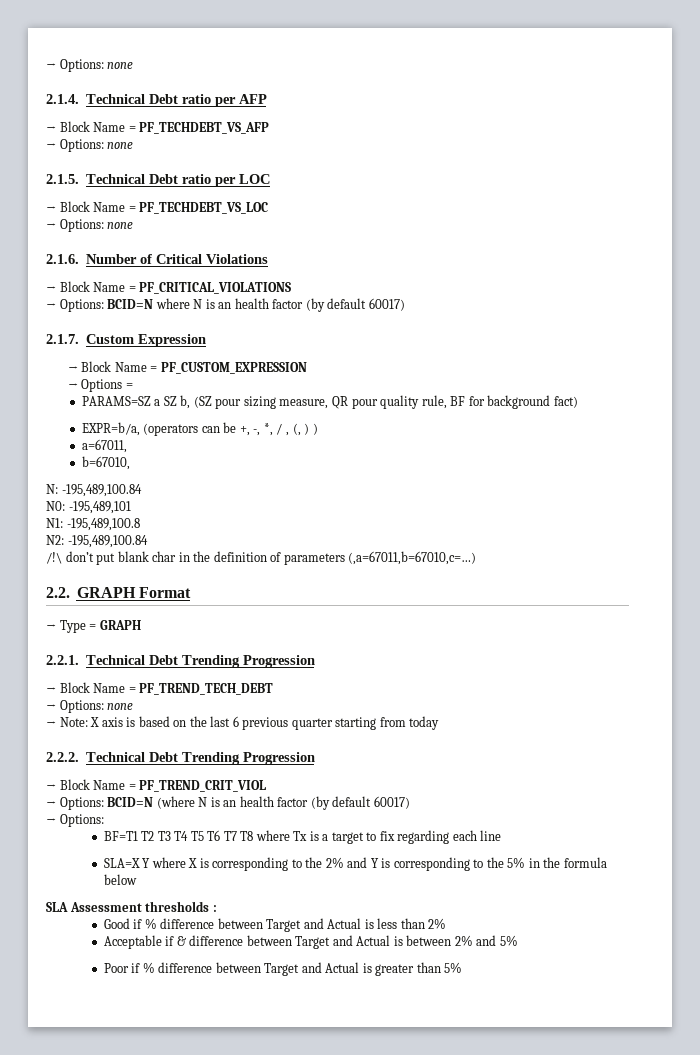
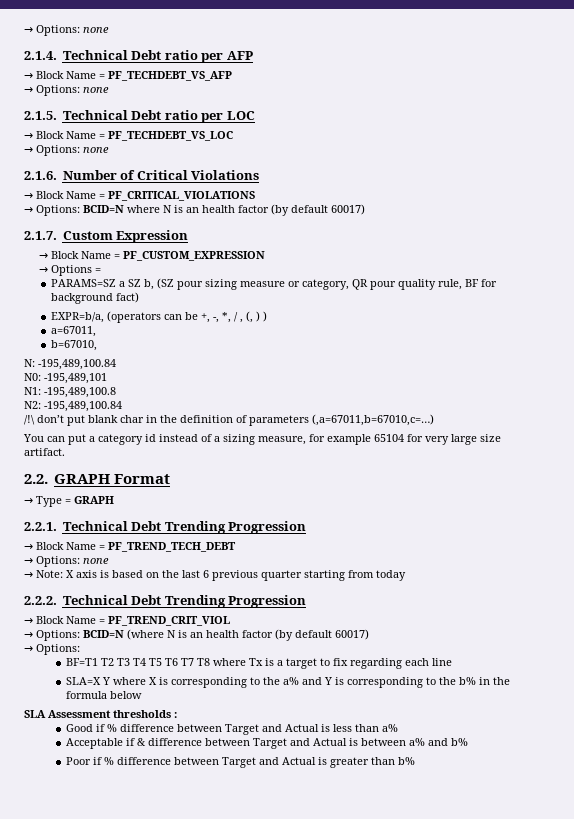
- PARAMS=SZ a SZ b, (SZ pour sizing measure, QR pour quality rule, BF for background fact)
+ PARAMS=SZ a SZ b, (SZ pour sizing measure or category, QR pour quality rule, BF for background fact)
+ You can put a category id instead of a sizing measure, for example 65104 for very large size artifact.
- SLA=X Y where X is corresponding to the 2% and Y is corresponding to the 5% in the formula below
+ SLA=X Y where X is corresponding to the a% and Y is corresponding to the b% in the formula below
- Good if % difference between Target and Actual is less than 2%
+ Good if % difference between Target and Actual is less than a%
- Acceptable if & difference between Target and Actual is between 2% and 5%
+ Acceptable if & difference between Target and Actual is between a% and b%
- Poor if % difference between Target and Actual is greater than 5%
+ Poor if % difference between Target and Actual is greater than b%

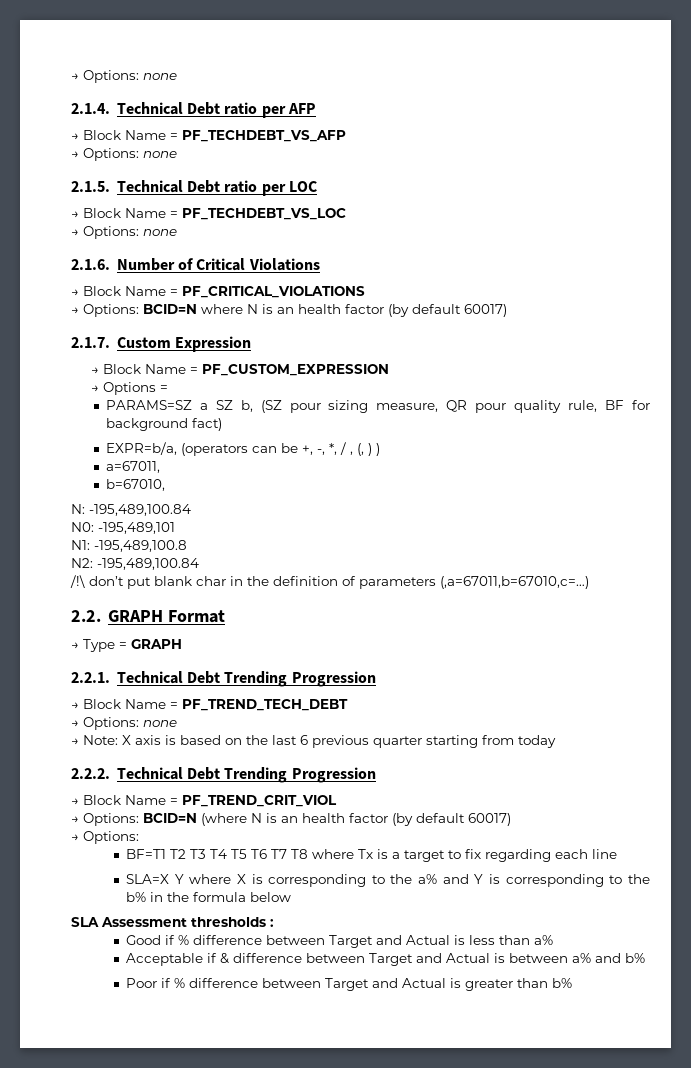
- PARAMS=SZ a SZ b, (SZ pour sizing measure or category, QR pour quality rule, BF for background fact)
+ PARAMS=SZ a SZ b, (SZ pour sizing measure, QR pour quality rule, BF for background fact)
- You can put a category id instead of a sizing measure, for example 65104 for very large size artifact.

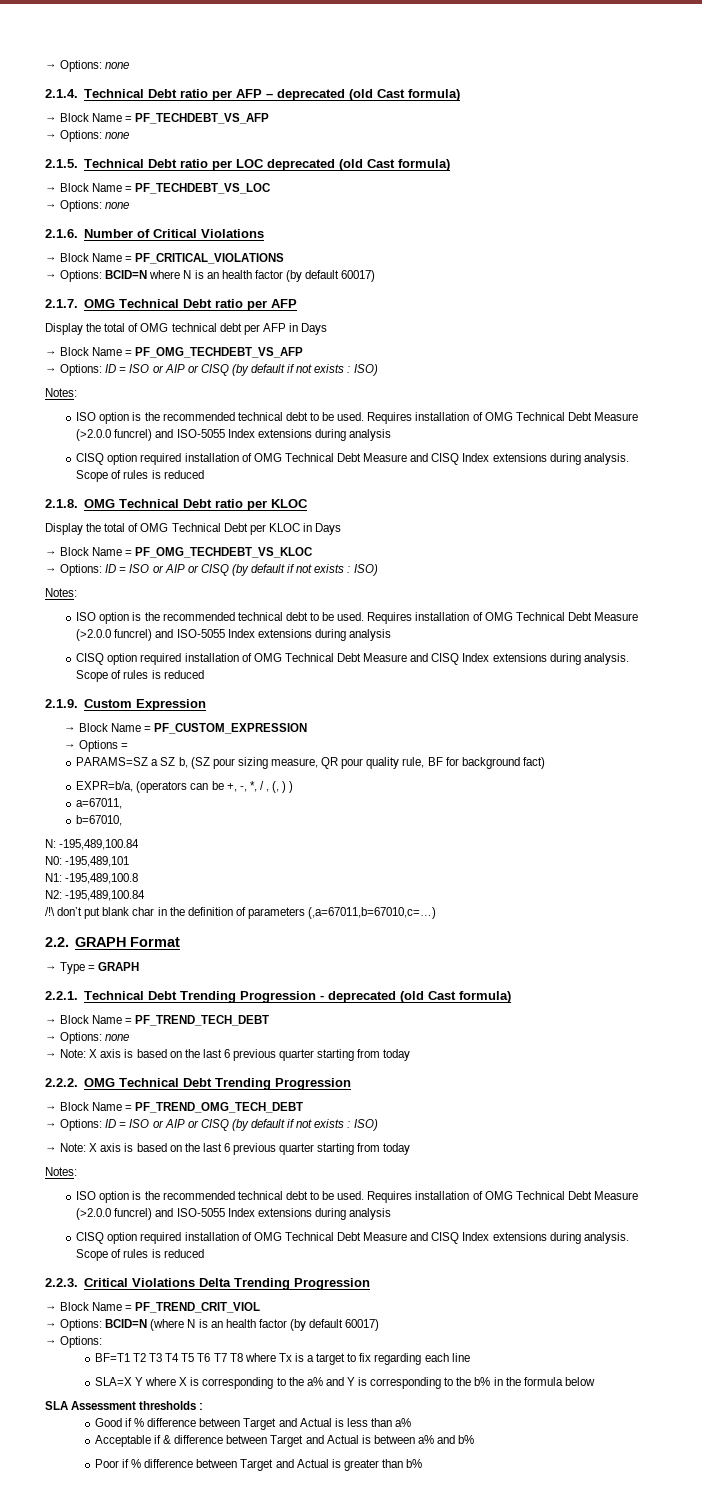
- 2.1.4. Technical Debt ratio per AFP
+ 2.1.4. Technical Debt ratio per AFP – deprecated (old Cast formula)
- 2.1.5. Technical Debt ratio per LOC
+ 2.1.5. Technical Debt ratio per LOC deprecated (old Cast formula)
- 2.1.7. Custom Expression
+ 2.1.7. OMG Technical Debt ratio per AFP
+ Display the total of OMG technical debt per AFP in Days
+ → Block Name = PF_OMG_TECHDEBT_VS_AFP
+ → Options: ID = ISO or AIP or CISQ (by default if not exists : ISO)
+ Notes:
+ ISO option is the recommended technical debt to be used. Requires installation of OMG Technical Debt Measure (>2.0.0 funcrel) and ISO-5055 Index extensions during analysis
+ CISQ option required installation of OMG Technical Debt Measure and CISQ Index extensions during analysis. Scope of rules is reduced
+ 2.1.8. OMG Technical Debt ratio per KLOC
+ Display the total of OMG Technical Debt per KLOC in Days
+ → Block Name = PF_OMG_TECHDEBT_VS_KLOC
+ → Options: ID = ISO or AIP or CISQ (by default if not exists : ISO)
+ Notes:
+ ISO option is the recommended technical debt to be used. Requires installation of OMG Technical Debt Measure (>2.0.0 funcrel) and ISO-5055 Index extensions during analysis
+ CISQ option required installation of OMG Technical Debt Measure and CISQ Index extensions during analysis. Scope of rules is reduced
+ 2.1.9. Custom Expression
- 2.2.1. Technical Debt Trending Progression
+ 2.2.1. Technical Debt Trending Progression - deprecated (old Cast formula)
- 2.2.2. Technical Debt Trending Progression
+ 2.2.2. OMG Technical Debt Trending Progression
+ → Block Name = PF_TREND_OMG_TECH_DEBT
+ → Options: ID = ISO or AIP or CISQ (by default if not exists : ISO)
+ → Note: X axis is based on the last 6 previous quarter starting from today
+ Notes:
+ ISO option is the recommended technical debt to be used. Requires installation of OMG Technical Debt Measure (>2.0.0 funcrel) and ISO-5055 Index extensions during analysis
+ CISQ option required installation of OMG Technical Debt Measure and CISQ Index extensions during analysis. Scope of rules is reduced
+ 2.2.3. Critical Violations Delta Trending Progression

